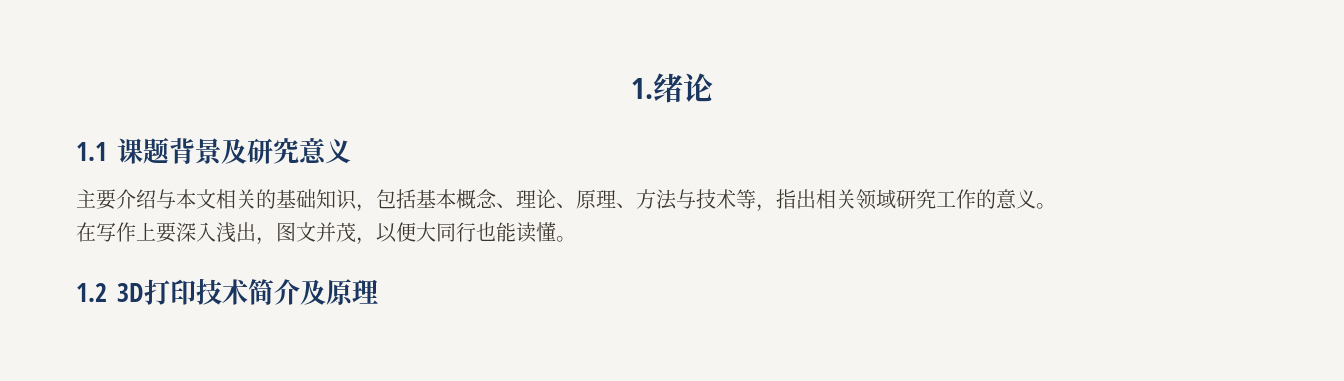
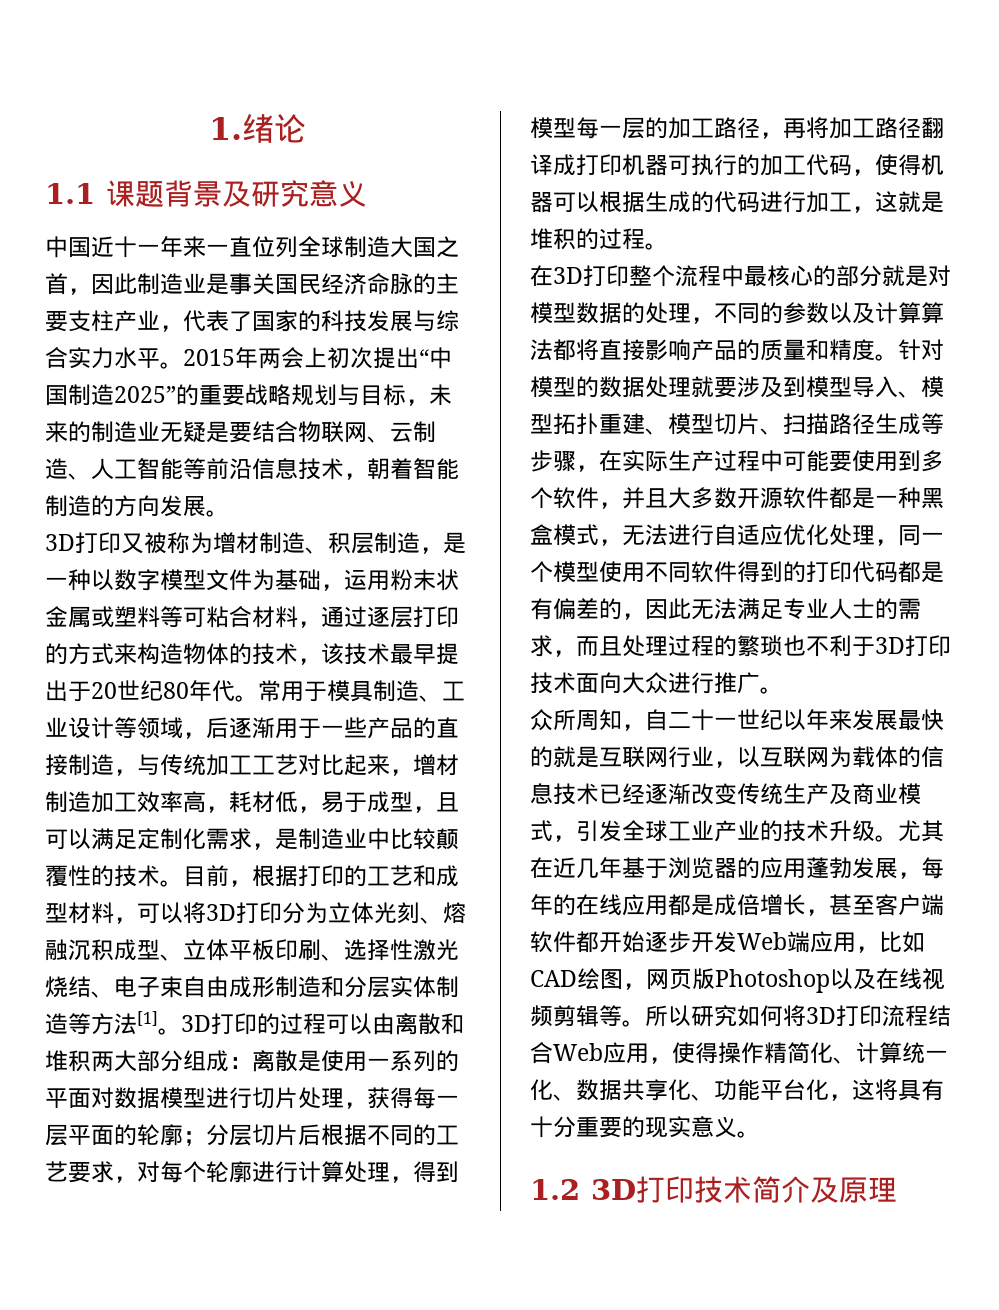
- 主要介绍与本文相关的基础知识，包括基本概念、理论、原理、方法与技术等，指出相关领域研究工作的意义。
- 在写作上要深入浅出，图文并茂，以便大同行也能读懂。
+ 中国近十一年来一直位列全球制造大国之首，因此制造业是事关国民经济命脉的主要支柱产业，代表了国家的科技发展与综合实力水平。2015年两会上初次提出“中国制造2025”的重要战略规划与目标，未来的制造业无疑是要结合物联网、云制造、人工智能等前沿信息技术，朝着智能制造的方向发展。
+ 3D打印又被称为增材制造、积层制造，是一种以数字模型文件为基础，运用粉末状金属或塑料等可粘合材料，通过逐层打印的方式来构造物体的技术，该技术最早提出于20世纪80年代。常用于模具制造、工业设计等领域，后逐渐用于一些产品的直接制造，与传统加工工艺对比起来，增材制造加工效率高，耗材低，易于成型，且可以满足定制化需求，是制造业中比较颠覆性的技术。目前，根据打印的工艺和成型材料，可以将3D打印分为立体光刻、熔融沉积成型、立体平板印刷、选择性激光烧结、电子束自由成形制造和分层实体制造等方法[1]。3D打印的过程可以由离散和堆积两大部分组成：离散是使用一系列的平面对数据模型进行切片处理，获得每一层平面的轮廓；分层切片后根据不同的工艺要求，对每个轮廓进行计算处理，得到模型每一层的加工路径，再将加工路径翻译成打印机器可执行的加工代码，使得机器可以根据生成的代码进行加工，这就是堆积的过程。
+ 在3D打印整个流程中最核心的部分就是对模型数据的处理，不同的参数以及计算算法都将直接影响产品的质量和精度。针对模型的数据处理就要涉及到模型导入、模型拓扑重建、模型切片、扫描路径生成等步骤，在实际生产过程中可能要使用到多个软件，并且大多数开源软件都是一种黑盒模式，无法进行自适应优化处理，同一个模型使用不同软件得到的打印代码都是有偏差的，因此无法满足专业人士的需求，而且处理过程的繁琐也不利于3D打印技术面向大众进行推广。
+ 众所周知，自二十一世纪以年来发展最快的就是互联网行业，以互联网为载体的信息技术已经逐渐改变传统生产及商业模式，引发全球工业产业的技术升级。尤其在近几年基于浏览器的应用蓬勃发展，每年的在线应用都是成倍增长，甚至客户端软件都开始逐步开发Web端应用，比如CAD绘图，网页版Photoshop以及在线视频剪辑等。所以研究如何将3D打印流程结合Web应用，使得操作精简化、计算统一化、数据共享化、功能平台化，这将具有十分重要的现实意义。

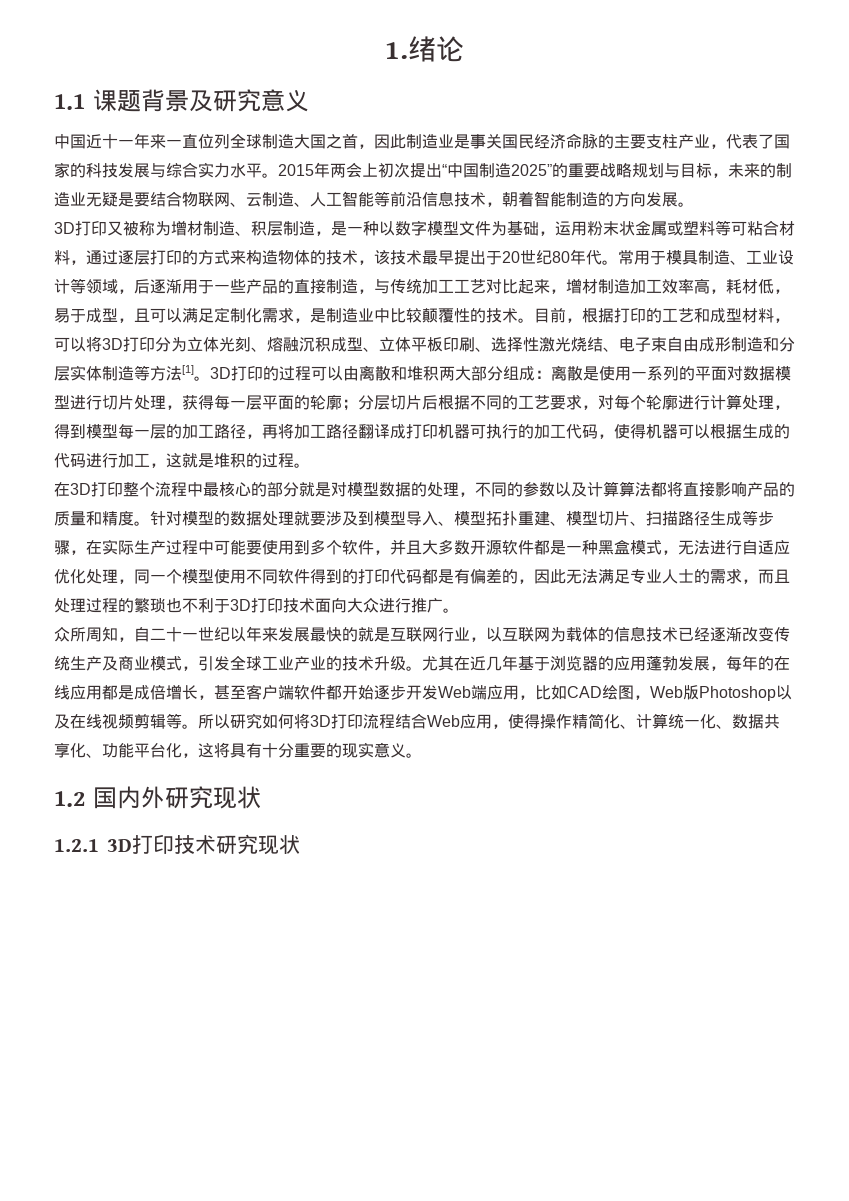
- 尤其在近几年基于浏览器的应用蓬勃发展，每年的在线应用都是成倍增长，甚至客户端软件都开始逐步开发Web端应用，比如CAD绘图，网页版Photoshop以及在线视频剪辑等。
+ 尤其在近几年基于浏览器的应用蓬勃发展，每年的在线应用都是成倍增长，甚至客户端软件都开始逐步开发Web端应用，比如CAD绘图，Web版Photoshop以及在线视频剪辑等。
- 1.2 3D打印技术简介及原理
+ 1.2国内外研究现状
+ 1.2.1 3D打印技术研究现状

